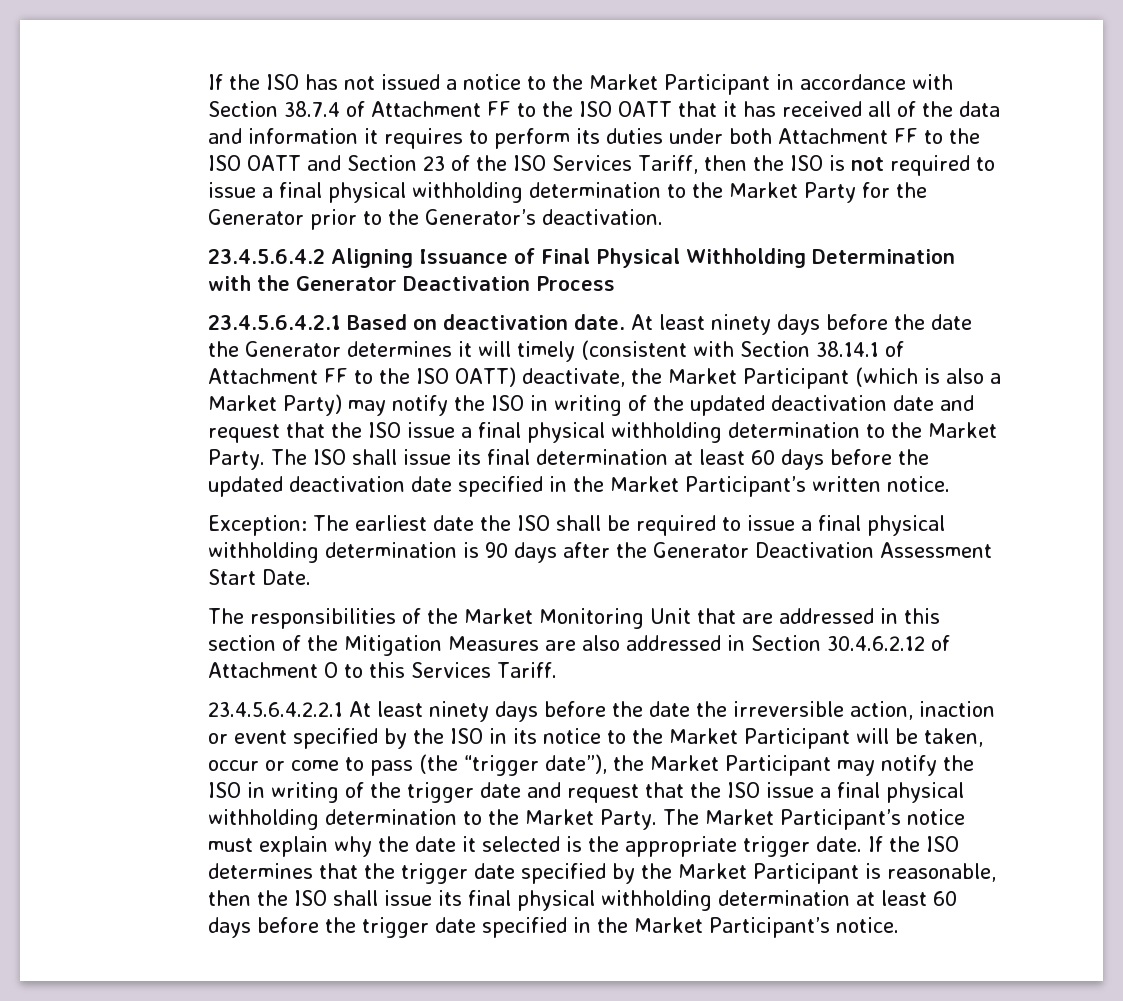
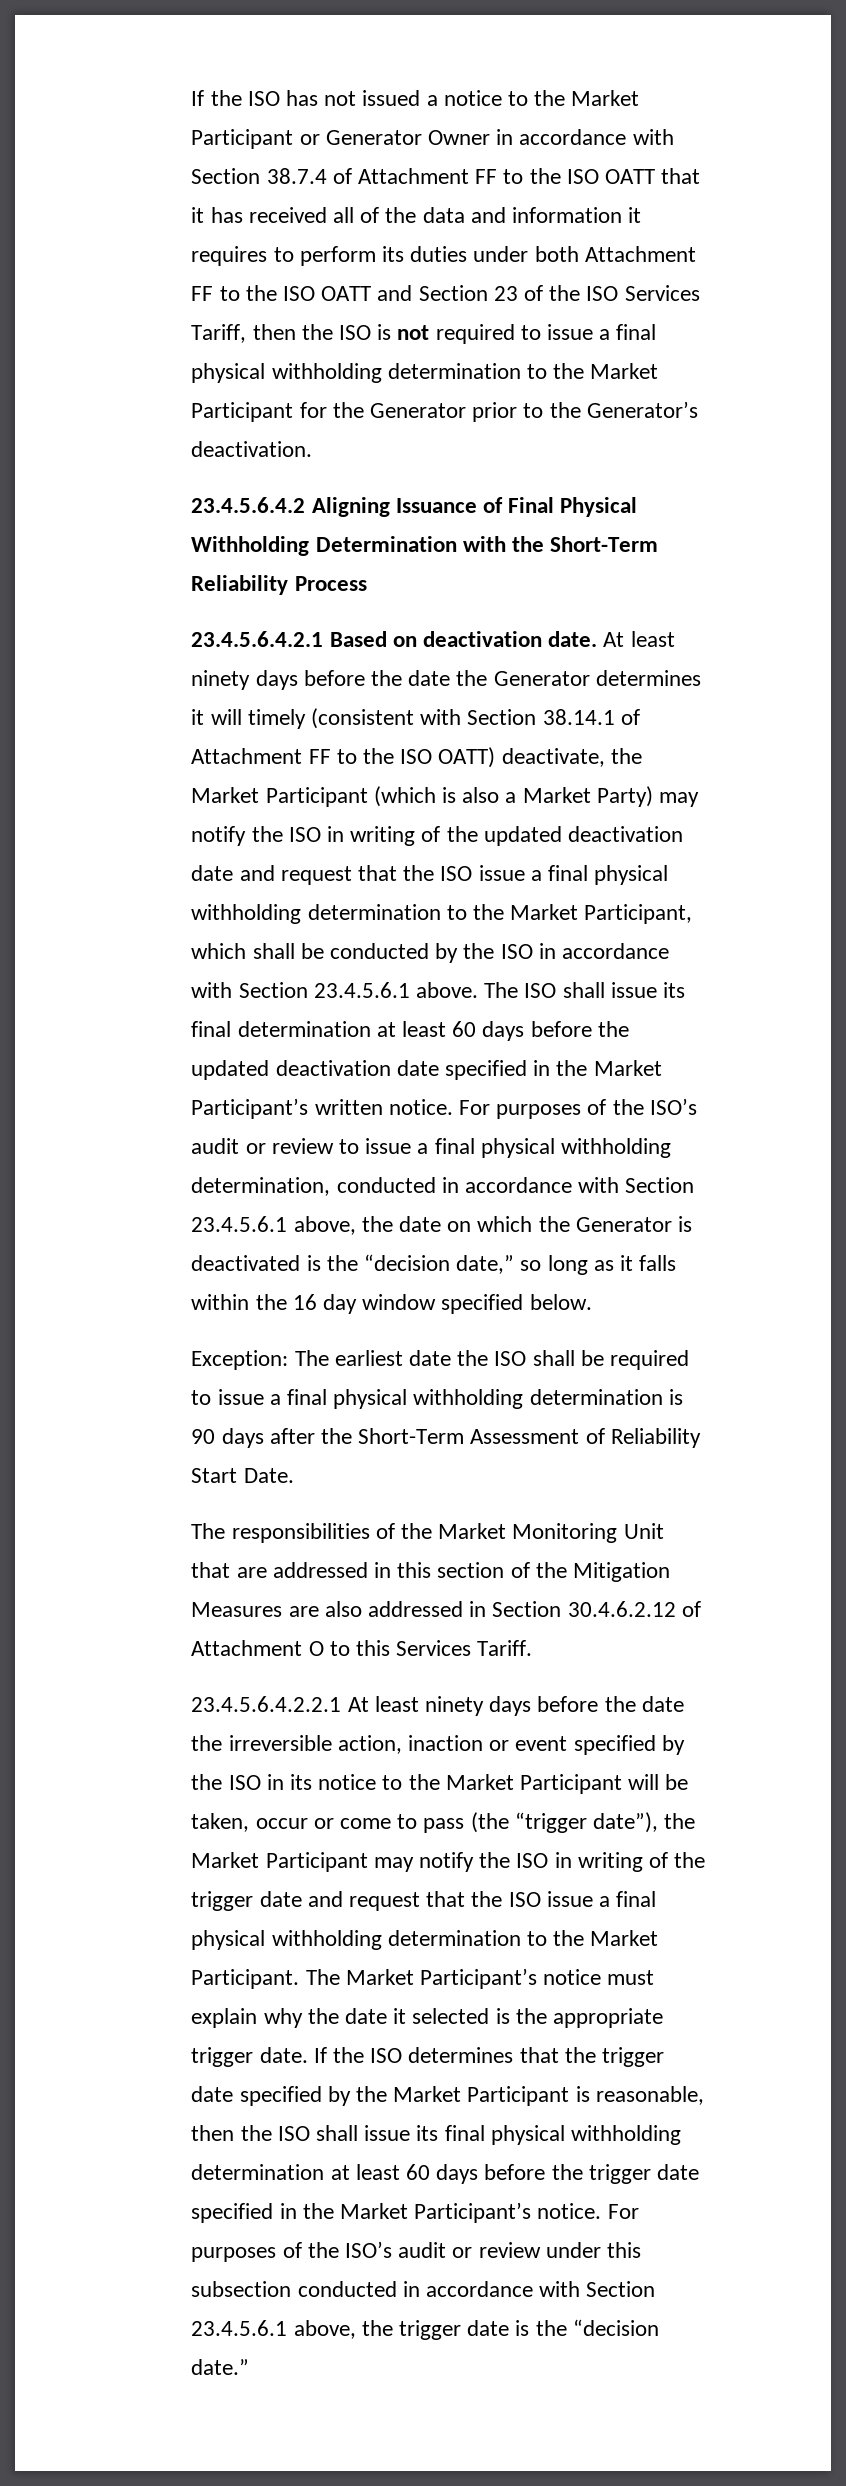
- If the ISO has not issued a notice to the Market Participant in accordance with Section 38.7.4 of Attachment FF to the ISO OATT that it has received all of the data and information it requires to perform its duties under both Attachment FF to the ISO OATT and Section 23 of the ISO Services Tariff, then the ISO is not required to issue a final physical withholding determination to the Market Party for the Generator prior to the Generator’s deactivation.
+ If the ISO has not issued a notice to the Market Participant or Generator Owner in accordance with Section 38.7.4 of Attachment FF to the ISO OATT that it has received all of the data and information it requires to perform its duties under both Attachment FF to the ISO OATT and Section 23 of the ISO Services Tariff, then the ISO is not required to issue a final physical withholding determination to the Market Participant for the Generator prior to the Generator’s deactivation.
- 23.4.5.6.4.2 Aligning Issuance of Final Physical Withholding Determination with the Generator Deactivation Process
+ 23.4.5.6.4.2 Aligning Issuance of Final Physical Withholding Determination with the Short-Term Reliability Process
- At least ninety days before the date the Generator determines it will timely (consistent with Section 38.14.1 of Attachment FF to the ISO OATT) deactivate, the Market Participant (which is also a Market Party) may notify the ISO in writing of the updated deactivation date and request that the ISO issue a final physical withholding determination to the Market Party.
+ At least ninety days before the date the Generator determines it will timely (consistent with Section 38.14.1 of Attachment FF to the ISO OATT) deactivate, the Market Participant (which is also a Market Party) may notify the ISO in writing of the updated deactivation date and request that the ISO issue a final physical withholding determination to the Market Participant, which shall be conducted by the ISO in accordance with Section 23.4.5.6.1 above.
+ For purposes of the ISO’s audit or review to issue a final physical withholding determination, conducted in accordance with Section 23.4.5.6.1 above, the date on which the Generator is deactivated is the “decision date,” so long as it falls within the 16 day window specified below.
- Exception: The earliest date the ISO shall be required to issue a final physical withholding determination is 90 days after the Generator Deactivation Assessment Start Date.
+ Exception: The earliest date the ISO shall be required to issue a final physical withholding determination is 90 days after the Short-Term Assessment of Reliability Start Date.
- 23.4.5.6.4.2.2.1 At least ninety days before the date the irreversible action, inaction or event specified by the ISO in its notice to the Market Participant will be taken, occur or come to pass (the “trigger date”), the Market Participant may notify the ISO in writing of the trigger date and request that the ISO issue a final physical withholding determination to the Market Party.
+ 23.4.5.6.4.2.2.1 At least ninety days before the date the irreversible action, inaction or event specified by the ISO in its notice to the Market Participant will be taken, occur or come to pass (the “trigger date”), the Market Participant may notify the ISO in writing of the trigger date and request that the ISO issue a final physical withholding determination to the Market Participant.
+ For purposes of the ISO’s audit or review under this subsection conducted in accordance with Section 23.4.5.6.1 above, the trigger date is the “decision date.”

